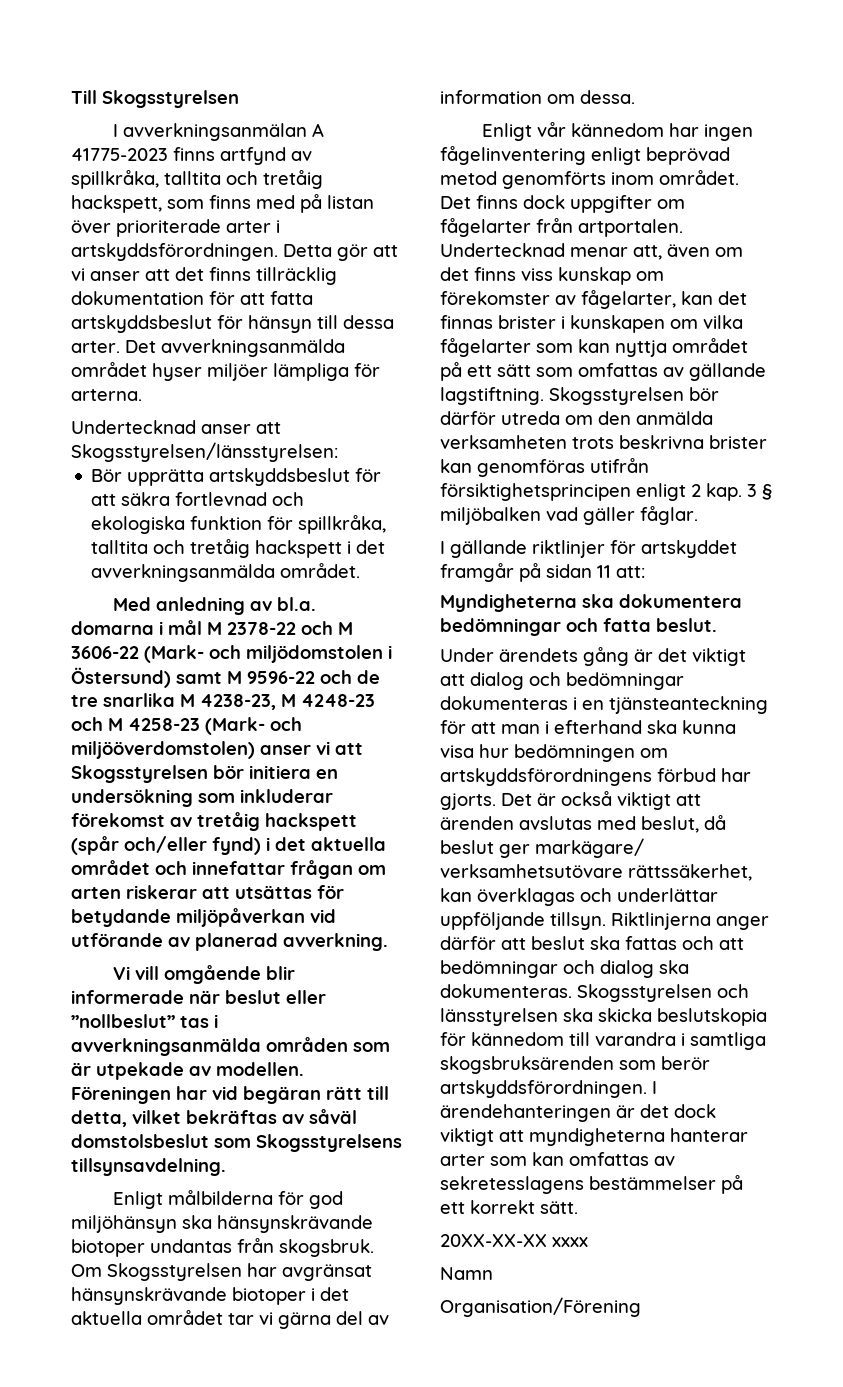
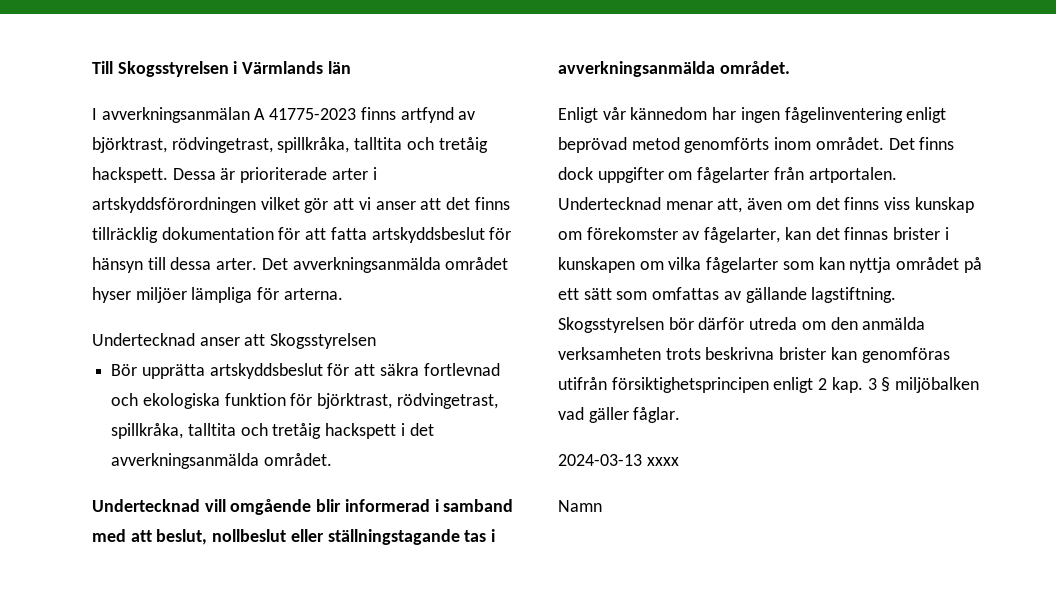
- Till Skogsstyrelsen
+ Till Skogsstyrelsen i Värmlands län
- I avverkningsanmälan A 41775-2023 finns artfynd av spillkråka, talltita och tretåig hackspett, som finns med på listan över prioriterade arter i artskyddsförordningen. Detta gör att vi anser att det finns tillräcklig dokumentation för att fatta artskyddsbeslut för hänsyn till dessa arter.
+ I avverkningsanmälan A 41775-2023 finns artfynd av björktrast, rödvingetrast, spillkråka, talltita och tretåig hackspett. Dessa är prioriterade arter i artskyddsförordningen vilket gör att vi anser att det finns tillräcklig dokumentation för att fatta artskyddsbeslut för hänsyn till dessa arter.
- Undertecknad anser att Skogsstyrelsen/länsstyrelsen:
+ Undertecknad anser att Skogsstyrelsen
- Bör upprätta artskyddsbeslut för att säkra fortlevnad och ekologiska funktion för spillkråka, talltita och tretåig hackspett i det avverkningsanmälda området.
+ Bör upprätta artskyddsbeslut för att säkra fortlevnad och ekologiska funktion för björktrast, rödvingetrast, spillkråka, talltita och tretåig hackspett i det avverkningsanmälda området.
- Med anledning av bl.a. domarna i mål M 2378-22 och M 3606-22 (Mark- och miljödomstolen i Östersund) samt M 9596-22 och de tre snarlika M 4238-23, M 4248-23 och M 4258-23 (Mark- och miljööverdomstolen) anser vi att Skogsstyrelsen bör initiera en undersökning som inkluderar förekomst av tretåig hackspett (spår och/eller fynd) i det aktuella området och innefattar frågan om arten riskerar att utsättas för betydande miljöpåverkan vid utförande av planerad avverkning.
- Vi vill omgående blir informerade när beslut eller ”nollbeslut” tas i avverkningsanmälda områden som är utpekade av modellen. Föreningen har vid begäran rätt till detta, vilket bekräftas av såväl domstolsbeslut som Skogsstyrelsens tillsynsavdelning.
- Enligt målbilderna för god miljöhänsyn ska hänsynskrävande biotoper undantas från skogsbruk. Om Skogsstyrelsen har avgränsat hänsynskrävande biotoper i det aktuella området tar vi gärna del av information om dessa.
+ Undertecknad vill omgående blir informerad i samband med att beslut, nollbeslut eller ställningstagande tas i avverkningsanmälda området.
- I gällande riktlinjer för artskyddet framgår på sidan 11 att:
- Myndigheterna ska dokumentera bedömningar och fatta beslut.
- Under ärendets gång är det viktigt att dialog och bedömningar dokumenteras i en tjänsteanteckning för att man i efterhand ska kunna visa hur bedömningen om artskyddsförordningens förbud har gjorts. Det är också viktigt att ärenden avslutas med beslut, då beslut ger markägare/ verksamhetsutövare rättssäkerhet, kan överklagas och underlättar uppföljande tillsyn. Riktlinjerna anger därför att beslut ska fattas och att bedömningar och dialog ska dokumenteras. Skogsstyrelsen och länsstyrelsen ska skicka beslutskopia för kännedom till varandra i samtliga skogsbruksärenden som berör artskyddsförordningen. I ärendehanteringen är det dock viktigt att myndigheterna hanterar arter som kan omfattas av sekretesslagens bestämmelser på ett korrekt sätt.
- 20XX-XX-XX xxxx
+ 2024-03-13 xxxx
- Organisation/Förening

